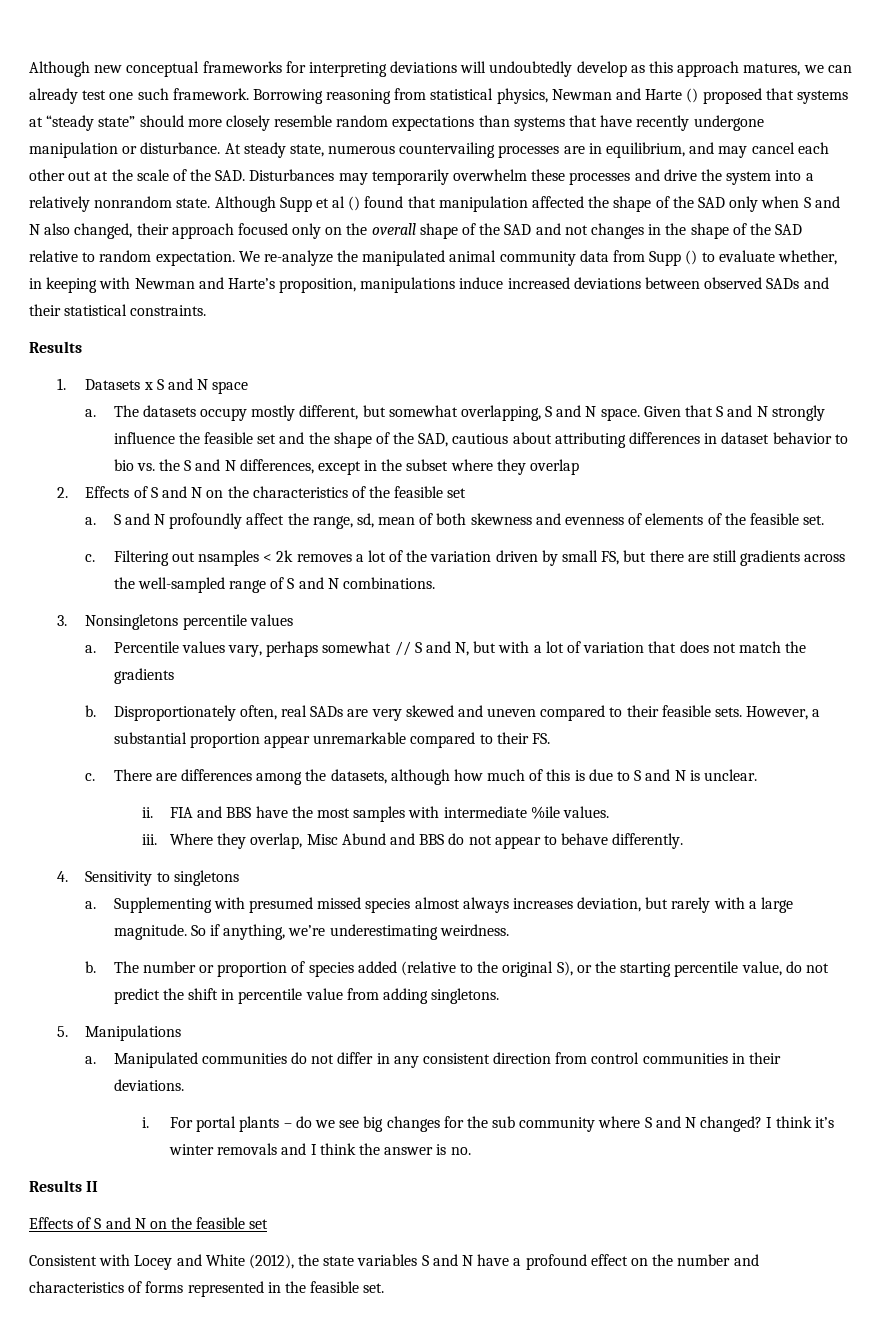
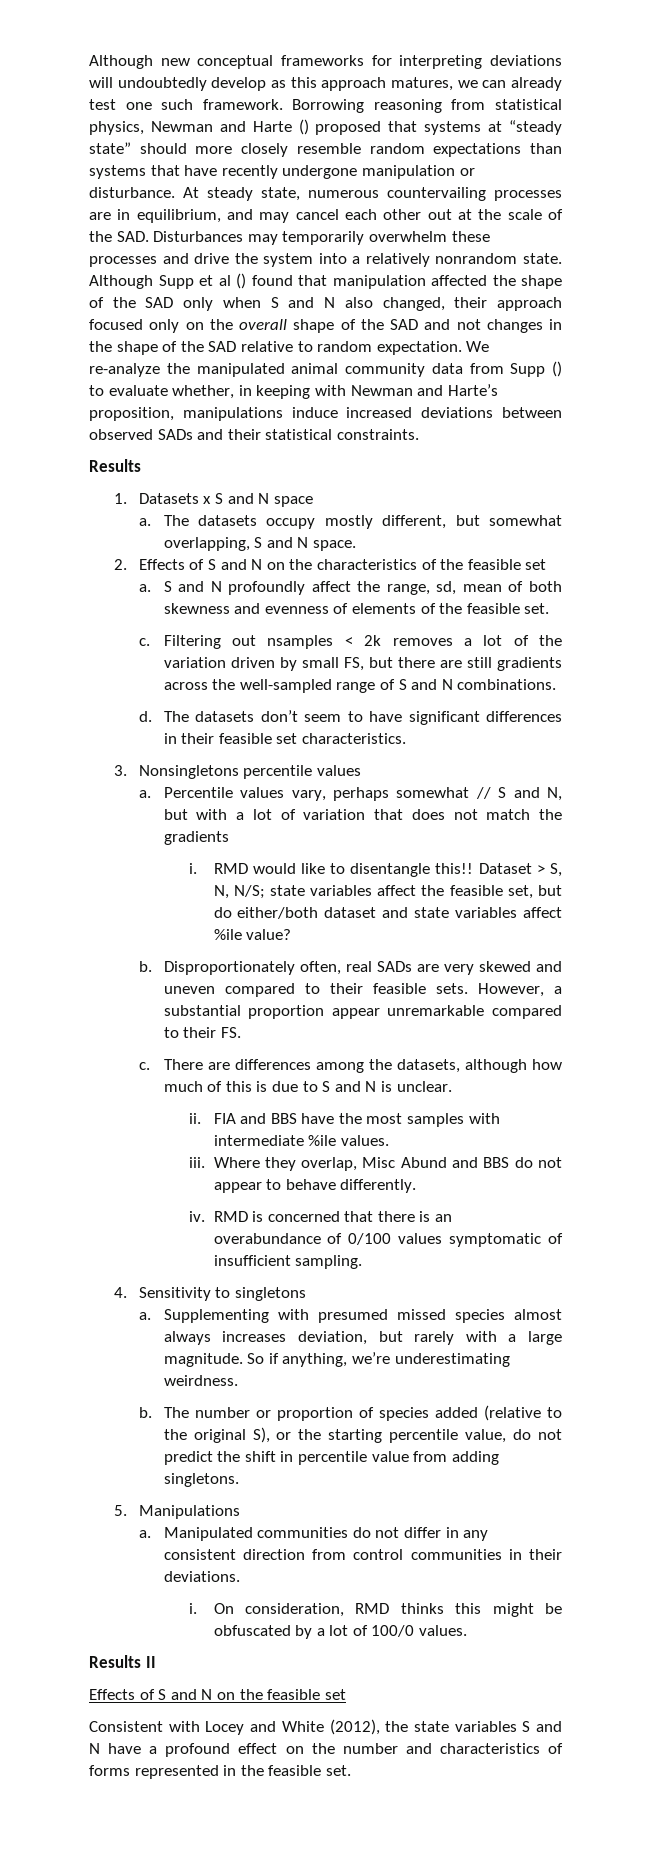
- Given that S and N strongly influence the feasible set and the shape of the SAD, cautious about attributing differences in dataset behavior to bio vs. the S and N differences, except in the subset where they overlap
+ d. The datasets don’t seem to have significant differences in their feasible set characteristics.
+ i. RMD would like to disentangle this!! Dataset > S, N, N/S; state variables affect the feasible set, but do either/both dataset and state variables affect %ile value?
+ iv. RMD is concerned that there is an overabundance of 0/100 values symptomatic of insufficient sampling.
- For portal plants – do we see big changes for the sub community where S and N changed? I think it’s winter removals and I think the answer is no.
+ On consideration, RMD thinks this might be obfuscated by a lot of 100/0 values.

